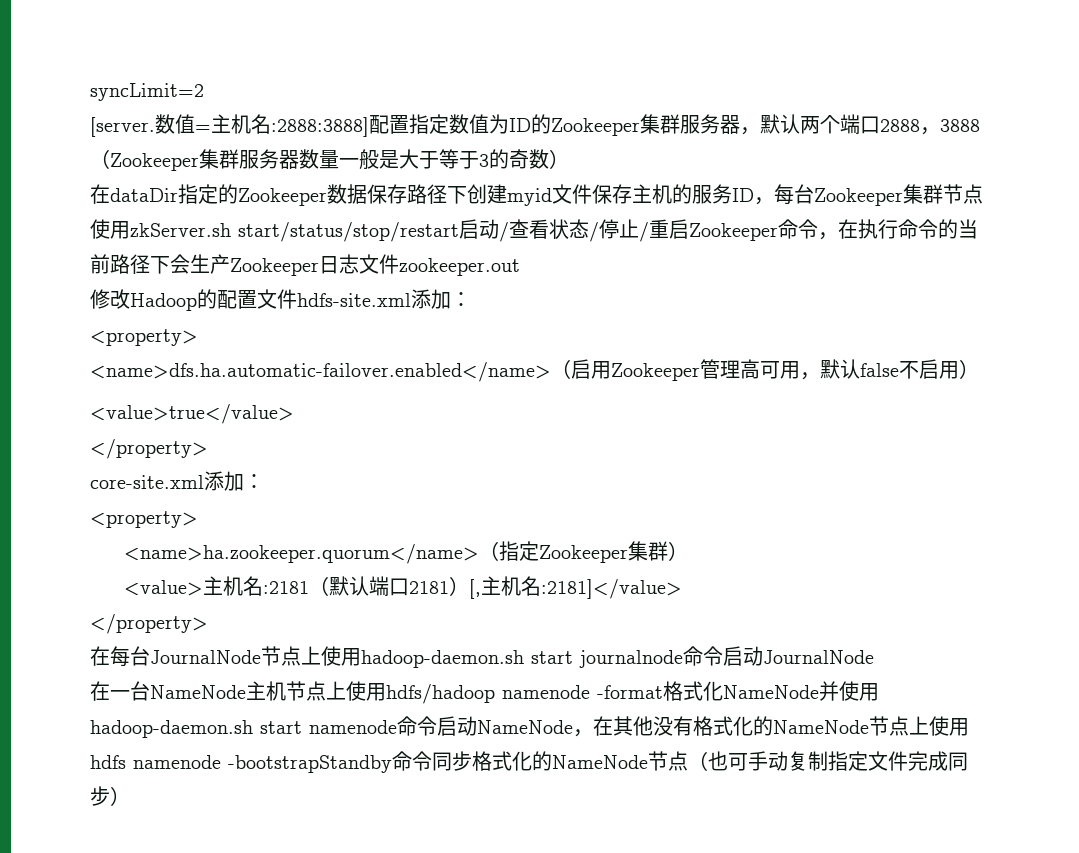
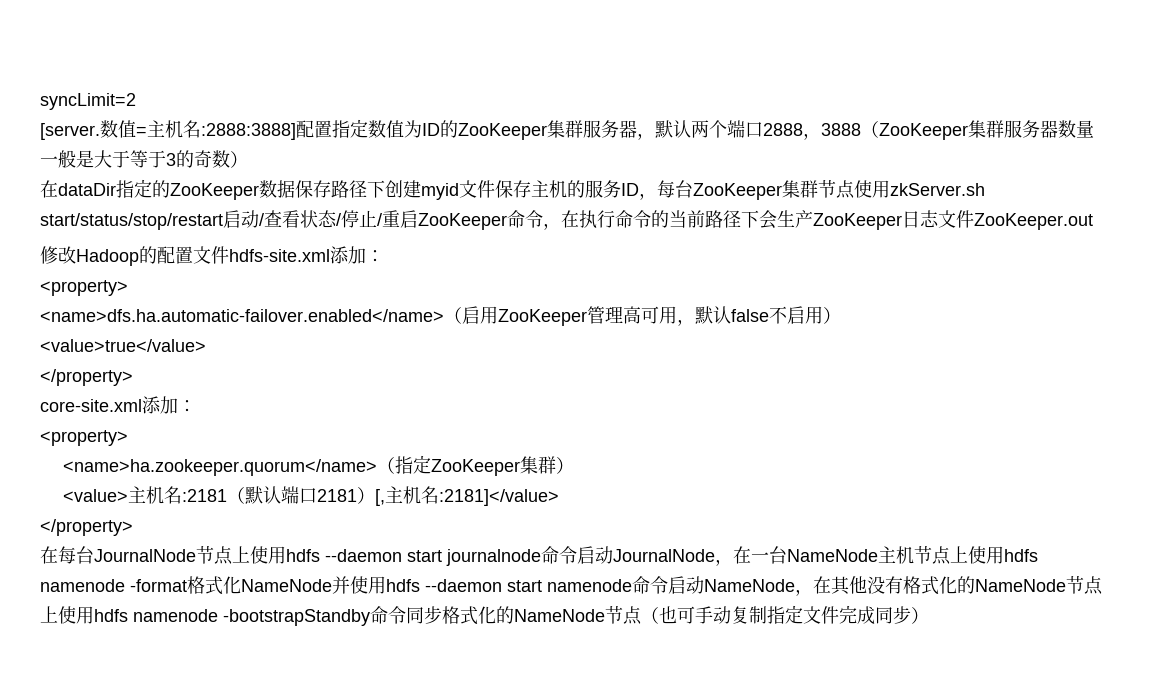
- 数值=主机名:2888:3888]配置指定数值为ID的Zookeeper集群服务器，默认两个端口2888，3888（Zookeeper集群服务器数量一般是大于等于3的奇数）
+ 数值=主机名:2888:3888]配置指定数值为ID的ZooKeeper集群服务器，默认两个端口2888，3888（ZooKeeper集群服务器数量一般是大于等于3的奇数）
- 在dataDir指定的Zookeeper数据保存路径下创建myid文件保存主机的服务ID，每台Zookeeper集群节点使用zkServer.sh start/status/stop/restart启动/查看状态/停止/重启Zookeeper命令，在执行命令的当前路径下会生产Zookeeper日志文件zookeeper.out
+ 在dataDir指定的ZooKeeper数据保存路径下创建myid文件保存主机的服务ID，每台ZooKeeper集群节点使用zkServer.sh start/status/stop/restart启动/查看状态/停止/重启ZooKeeper命令，在执行命令的当前路径下会生产ZooKeeper日志文件ZooKeeper.out
- <name>dfs.ha.automatic-failover.enabled</name>（启用Zookeeper管理高可用，默认false不启用）
+ <name>dfs.ha.automatic-failover.enabled</name>（启用ZooKeeper管理高可用，默认false不启用）
- <name>ha.zookeeper.quorum</name>（指定Zookeeper集群）
+ <name>ha.zookeeper.quorum</name>（指定ZooKeeper集群）
- 在每台JournalNode节点上使用hadoop-daemon.sh start journalnode命令启动JournalNode
- 在一台NameNode主机节点上使用hdfs/hadoop namenode -format格式化NameNode并使用hadoop-daemon.sh start namenode命令启动NameNode，在其他没有格式化的NameNode节点上使用hdfs namenode -bootstrapStandby命令同步格式化的NameNode节点（也可手动复制指定文件完成同步）
+ 在每台JournalNode节点上使用hdfs --daemon start journalnode命令启动JournalNode，在一台NameNode主机节点上使用hdfs namenode -format格式化NameNode并使用hdfs --daemon start namenode命令启动NameNode，在其他没有格式化的NameNode节点上使用hdfs namenode -bootstrapStandby命令同步格式化的NameNode节点（也可手动复制指定文件完成同步）

